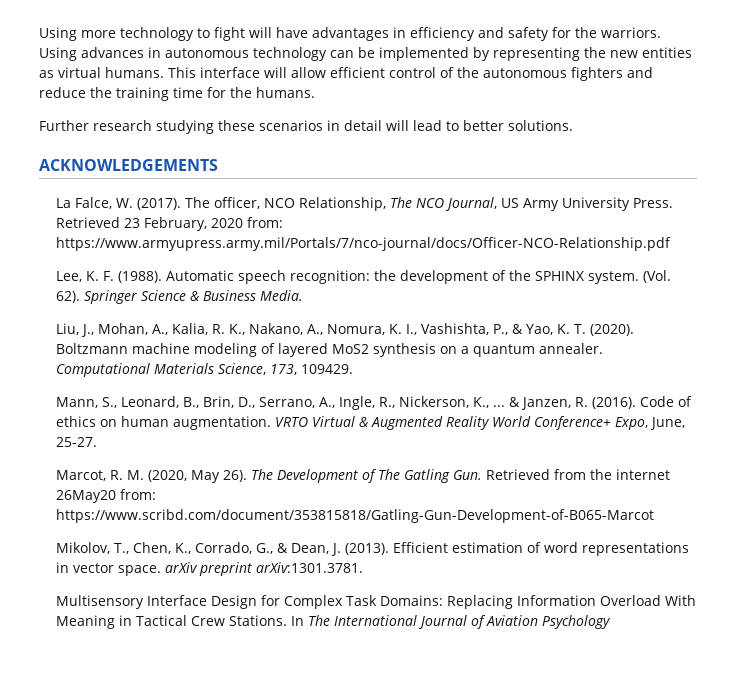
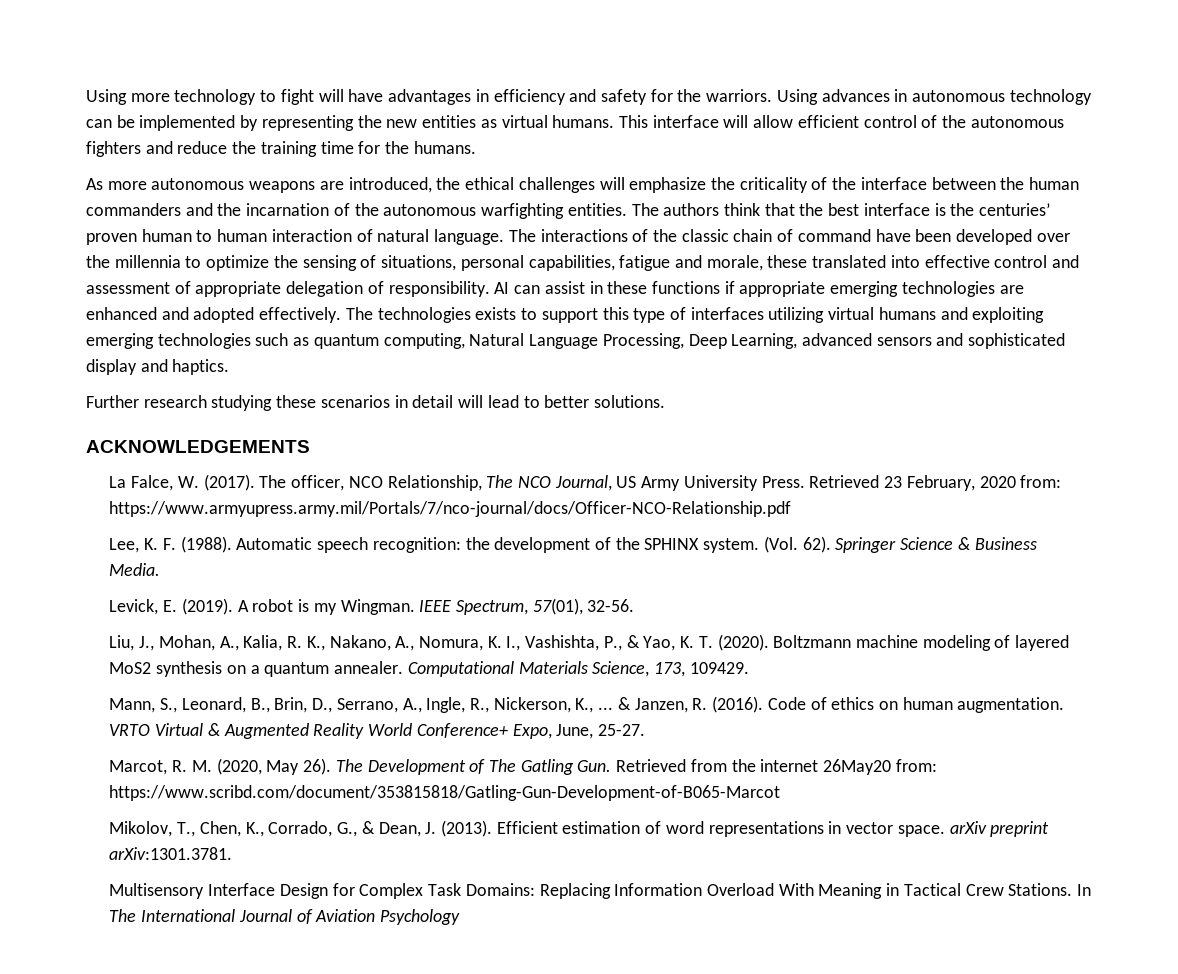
+ As more autonomous weapons are introduced, the ethical challenges will emphasize the criticality of the interface between the human commanders and the incarnation of the autonomous warfighting entities. The authors think that the best interface is the centuries’ proven human to human interaction of natural language. The interactions of the classic chain of command have been developed over the millennia to optimize the sensing of situations, personal capabilities, fatigue and morale, these translated into effective control and assessment of appropriate delegation of responsibility. AI can assist in these functions if appropriate emerging technologies are enhanced and adopted effectively. The technologies exists to support this type of interfaces utilizing virtual humans and exploiting emerging technologies such as quantum computing, Natural Language Processing, Deep Learning, advanced sensors and sophisticated display and haptics.
+ Levick, E. (2019). A robot is my Wingman. IEEE Spectrum, 57(01), 32-56.

